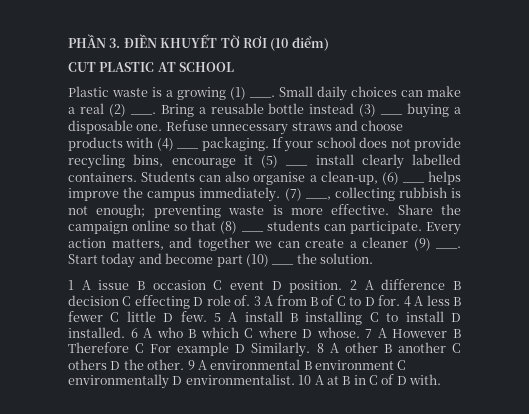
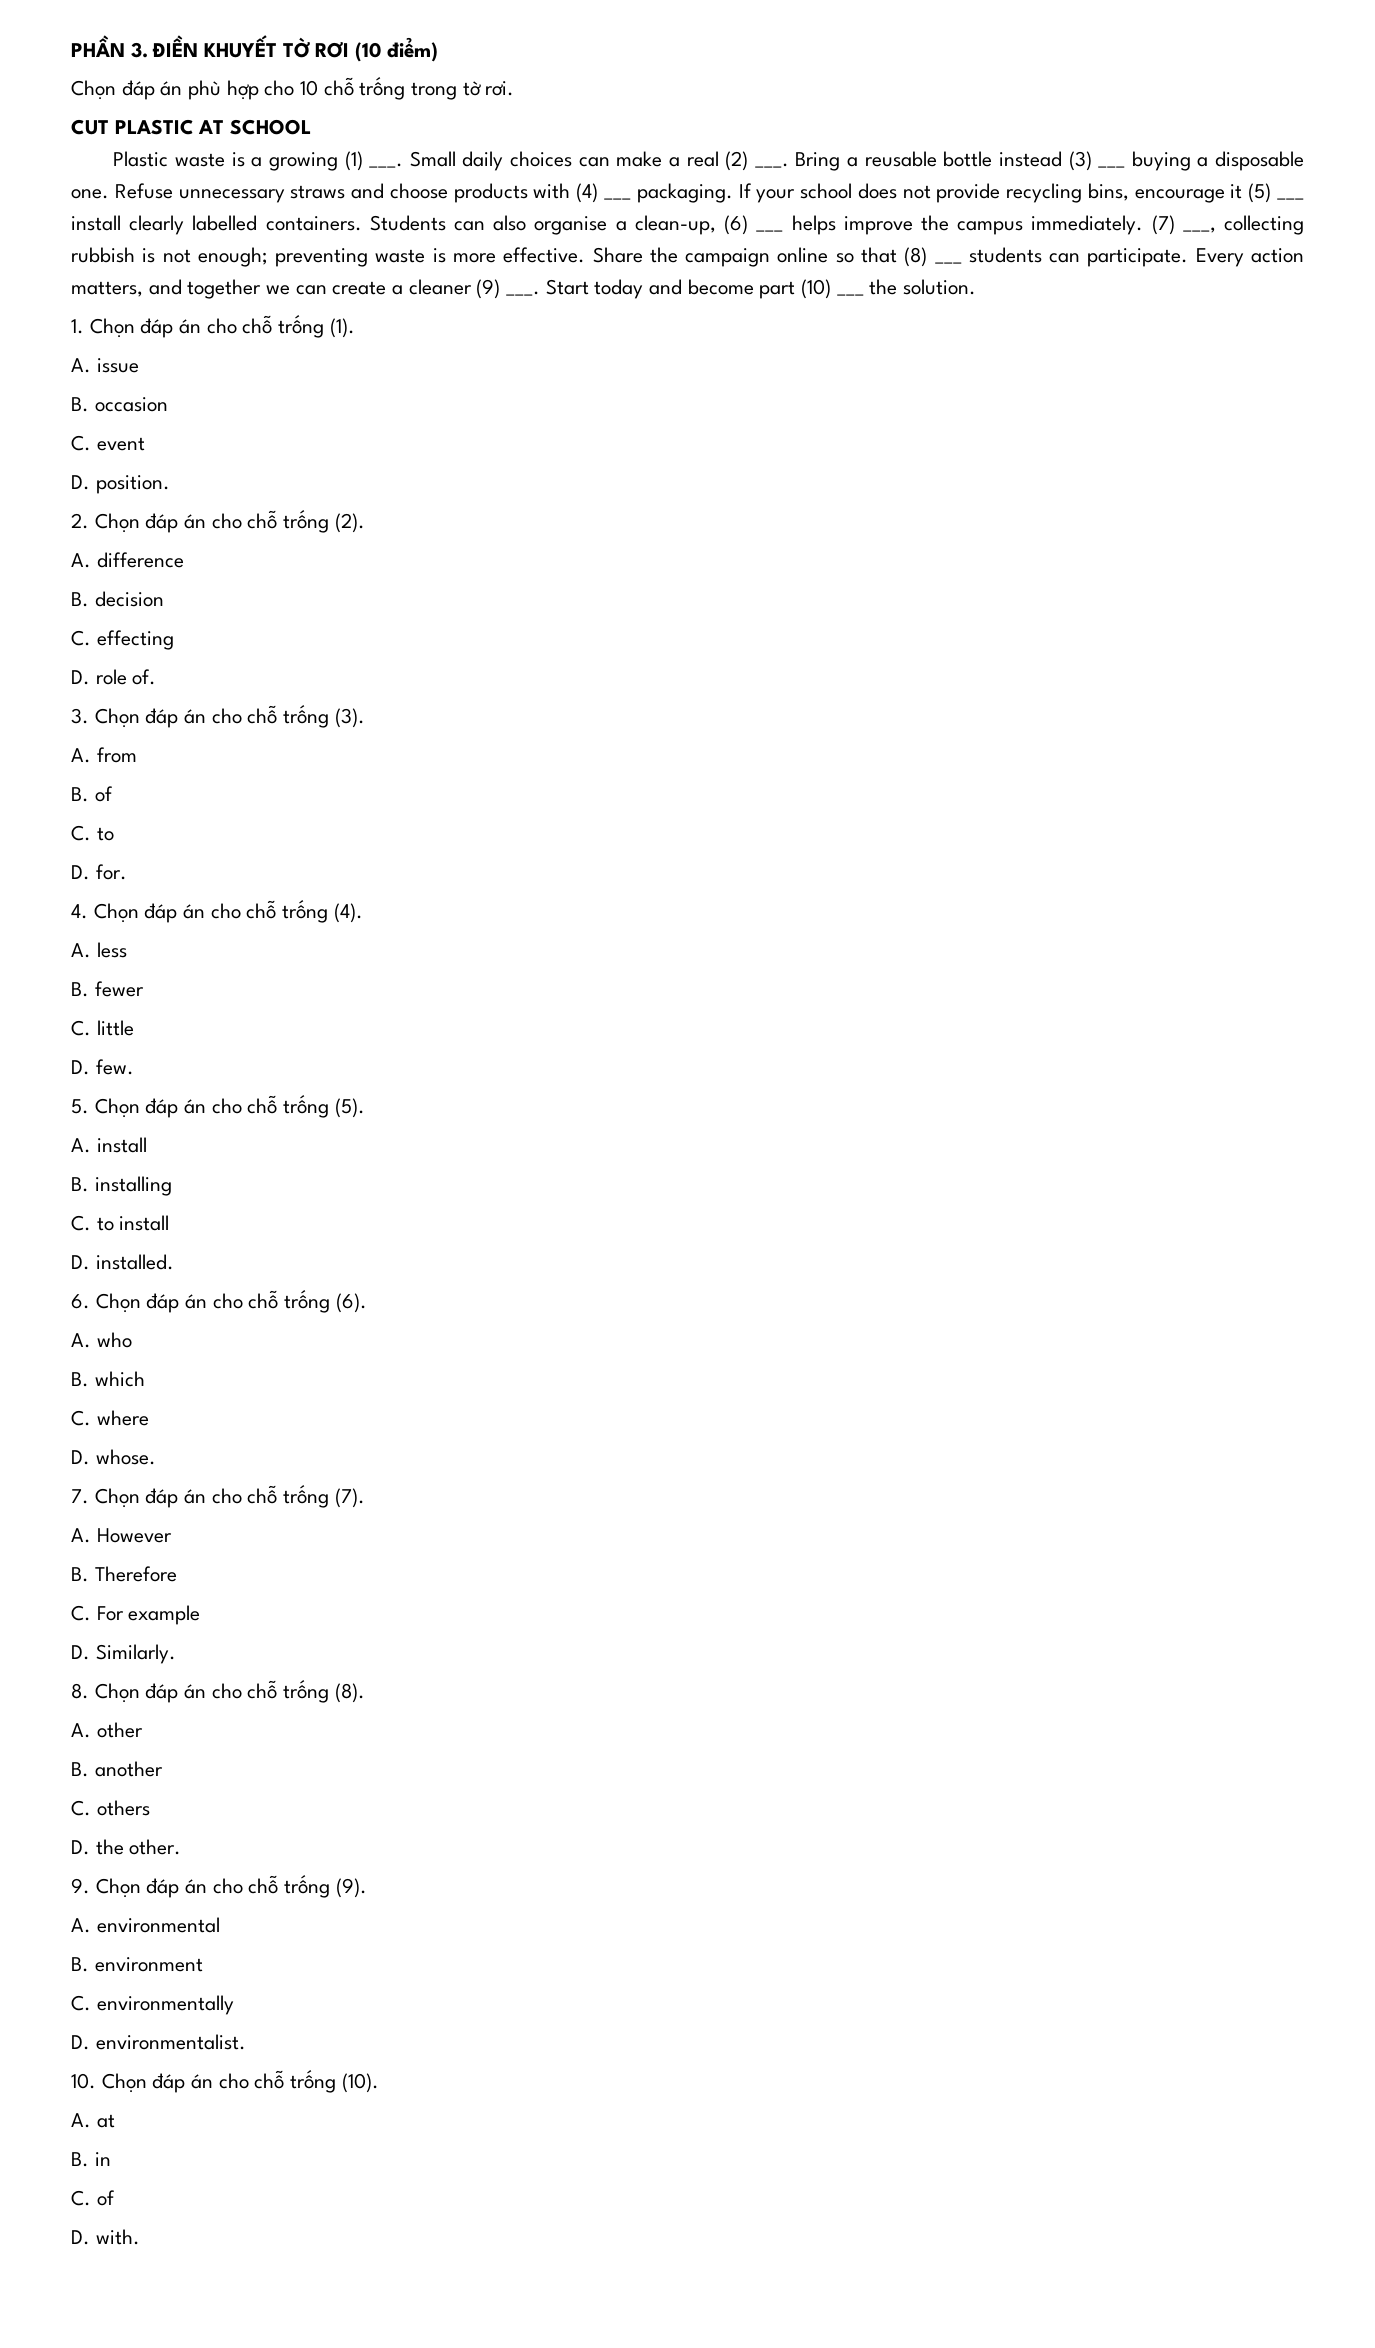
+ Chọn đáp án phù hợp cho 10 chỗ trống trong tờ rơi.
- 1 A issue B occasion C event D position. 2 A difference B decision C effecting D role of. 3 A from B of C to D for. 4 A less B fewer C little D few. 5 A install B installing C to install D installed. 6 A who B which C where D whose. 7 A However B Therefore C For example D Similarly. 8 A other B another C others D the other. 9 A environmental B environment C environmentally D environmentalist. 10 A at B in C of D with.
+ 1. Chọn đáp án cho chỗ trống (1).
+ A. issue
+ B. occasion
+ C. event
+ D. position.
+ 2. Chọn đáp án cho chỗ trống (2).
+ A. difference
+ B. decision
+ C. effecting
+ D. role of.
+ 3. Chọn đáp án cho chỗ trống (3).
+ A. from
+ B. of
+ C. to
+ D. for.
+ 4. Chọn đáp án cho chỗ trống (4).
+ A. less
+ B. fewer
+ C. little
+ D. few.
+ 5. Chọn đáp án cho chỗ trống (5).
+ A. install
+ B. installing
+ C. to install
+ D. installed.
+ 6. Chọn đáp án cho chỗ trống (6).
+ A. who
+ B. which
+ C. where
+ D. whose.
+ 7. Chọn đáp án cho chỗ trống (7).
+ A. However
+ B. Therefore
+ C. For example
+ D. Similarly.
+ 8. Chọn đáp án cho chỗ trống (8).
+ A. other
+ B. another
+ C. others
+ D. the other.
+ 9. Chọn đáp án cho chỗ trống (9).
+ A. environmental
+ B. environment
+ C. environmentally
+ D. environmentalist.
+ 10. Chọn đáp án cho chỗ trống (10).
+ A. at
+ B. in
+ C. of
+ D. with.

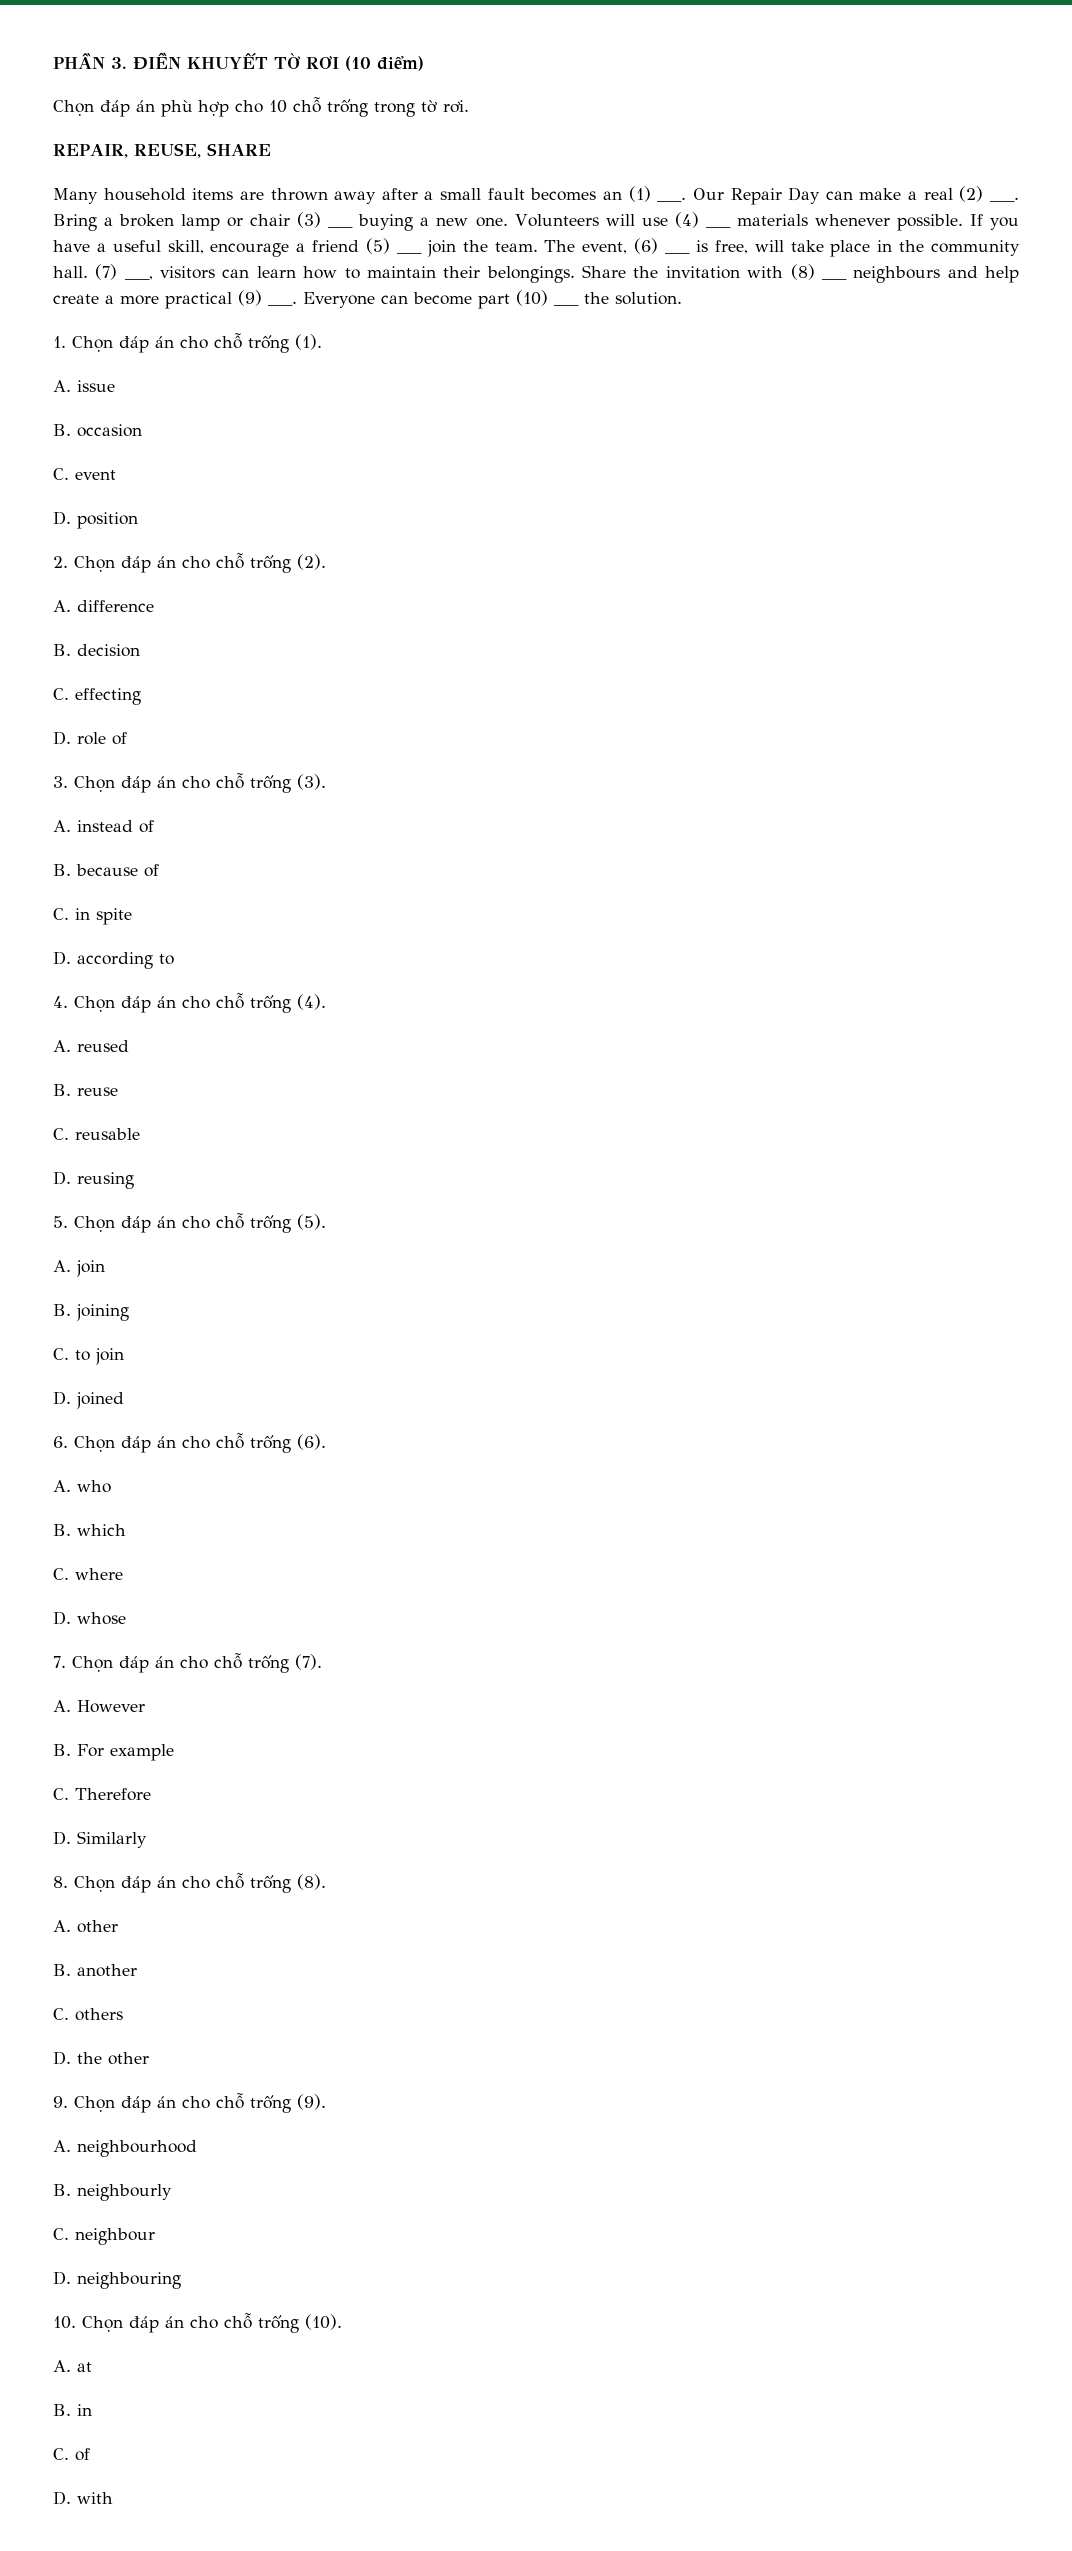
- CUT PLASTIC AT SCHOOL
- Plastic waste is a growing (1) ___. Small daily choices can make a real (2) ___.
+ REPAIR, REUSE, SHARE
+ Many household items are thrown away after a small fault becomes an (1) ___. Our Repair Day can make a real (2) ___.
- Bring a reusable bottle instead (3) ___ buying a disposable one. Refuse unnecessary straws and choose products with (4) ___ packaging. If your school does not provide recycling bins, encourage it (5) ___ install clearly labelled containers. Students can also organise a clean-up, (6) ___ helps improve the campus immediately. (7) ___, collecting rubbish is not enough; preventing waste is more effective. Share the campaign online so that (8) ___ students can participate. Every action matters, and together we can create a cleaner (9) ___. Start today and become part (10) ___ the solution.
+ Bring a broken lamp or chair (3) ___ buying a new one. Volunteers will use (4) ___ materials whenever possible. If you have a useful skill, encourage a friend (5) ___ join the team. The event, (6) ___ is free, will take place in the community hall. (7) ___, visitors can learn how to maintain their belongings. Share the invitation with (8) ___ neighbours and help create a more practical (9) ___. Everyone can become part (10) ___ the solution.
- D. position.
+ D. position
- D. role of.
+ D. role of
- A. from
- B. of
- C. to
- D. for.
+ A. instead of
+ B. because of
+ C. in spite
+ D. according to
- A. less
- B. fewer
- C. little
- D. few.
+ A. reused
+ B. reuse
+ C. reusable
+ D. reusing
- A. install
- B. installing
- C. to install
- D. installed.
+ A. join
+ B. joining
+ C. to join
+ D. joined
- D. whose.
+ D. whose
- B. Therefore
- C. For example
+ B. For example
- D. Similarly.
+ C. Therefore
+ D. Similarly
- D. the other.
+ D. the other
- A. environmental
- B. environment
- C. environmentally
- D. environmentalist.
+ A. neighbourhood
+ B. neighbourly
+ C. neighbour
+ D. neighbouring
- D. with.
+ D. with

